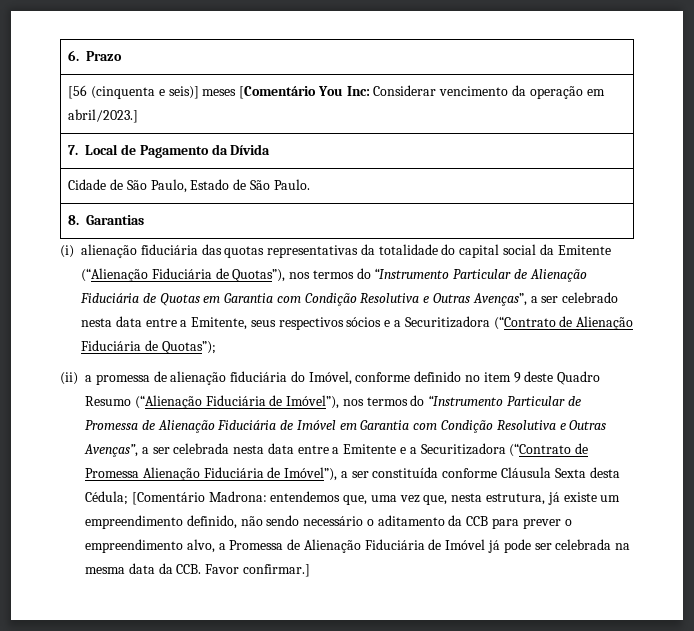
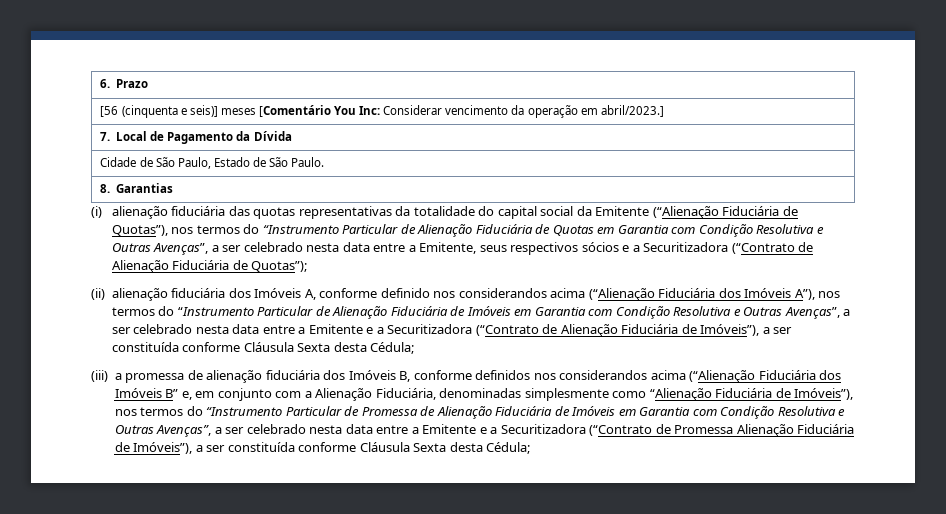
- (ii) a promessa de alienação fiduciária do Imóvel, conforme definido no item 9 deste Quadro Resumo (“Alienação Fiduciária de Imóvel”), nos termos do “Instrumento Particular de Promessa de Alienação Fiduciária de Imóvel em Garantia com Condição Resolutiva e Outras Avenças”, a ser celebrada nesta data entre a Emitente e a Securitizadora (“Contrato de Promessa Alienação Fiduciária de Imóvel”), a ser constituída conforme Cláusula Sexta desta Cédula; [Comentário Madrona: entendemos que, uma vez que, nesta estrutura, já existe um empreendimento definido, não sendo necessário o aditamento da CCB para prever o empreendimento alvo, a Promessa de Alienação Fiduciária de Imóvel já pode ser celebrada na mesma data da CCB. Favor confirmar.]
+ (ii) alienação fiduciária dos Imóveis A, conforme definido nos considerandos acima (“Alienação Fiduciária dos Imóveis A”), nos termos do “Instrumento Particular de Alienação Fiduciária de Imóveis em Garantia com Condição Resolutiva e Outras Avenças”, a ser celebrado nesta data entre a Emitente e a Securitizadora (“Contrato de Alienação Fiduciária de Imóveis”), a ser constituída conforme Cláusula Sexta desta Cédula;
+ (iii) a promessa de alienação fiduciária dos Imóveis B, conforme definidos nos considerandos acima (“Alienação Fiduciária dos Imóveis B” e, em conjunto com a Alienação Fiduciária, denominadas simplesmente como “Alienação Fiduciária de Imóveis”), nos termos do “Instrumento Particular de Promessa de Alienação Fiduciária de Imóveis em Garantia com Condição Resolutiva e Outras Avenças”, a ser celebrado nesta data entre a Emitente e a Securitizadora (“Contrato de Promessa Alienação Fiduciária de Imóveis”), a ser constituída conforme Cláusula Sexta desta Cédula;

